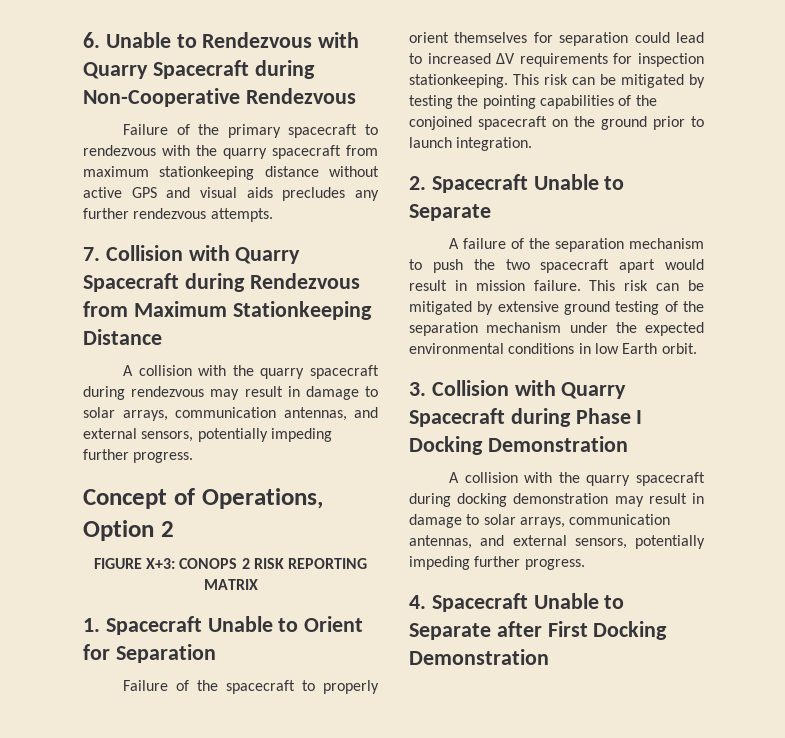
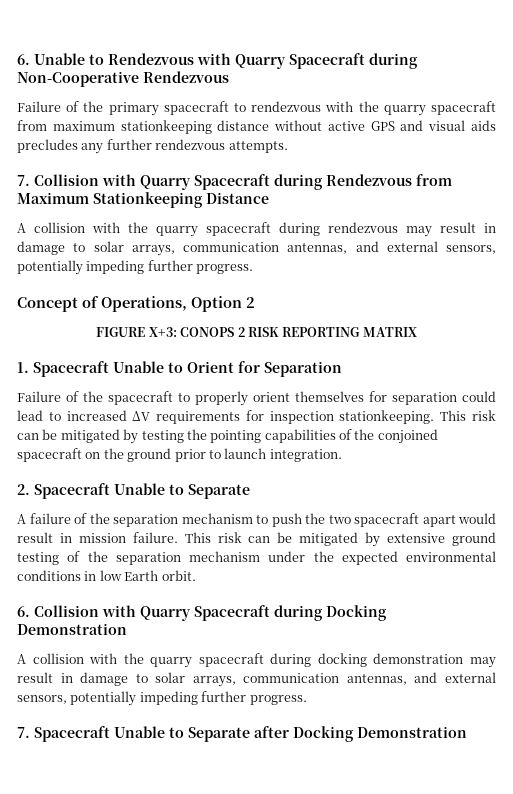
- 3. Collision with Quarry Spacecraft during Phase I Docking Demonstration
+ 6. Collision with Quarry Spacecraft during Docking Demonstration
- 4. Spacecraft Unable to Separate after First Docking Demonstration
+ 7. Spacecraft Unable to Separate after Docking Demonstration

